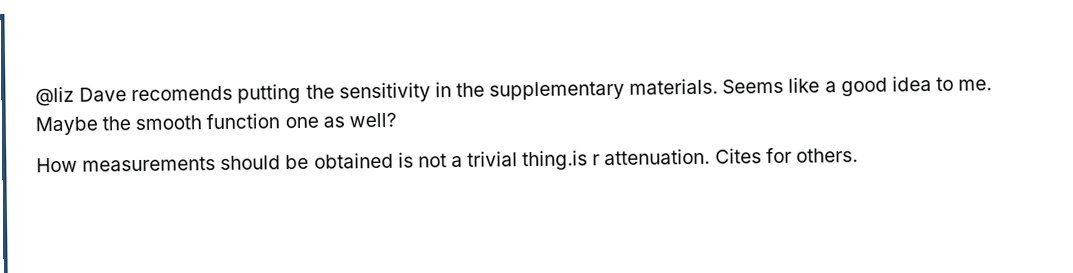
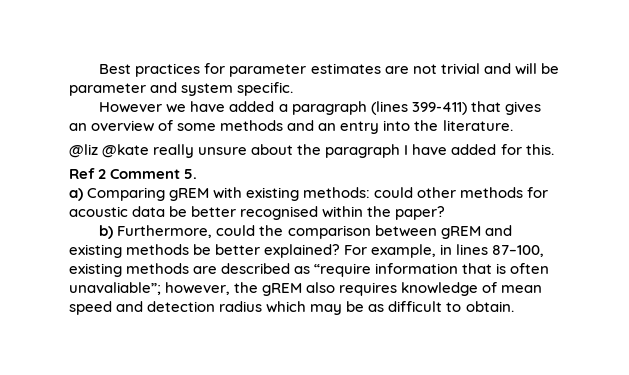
- @liz Dave recomends putting the sensitivity in the supplementary materials. Seems like a good idea to me. Maybe the smooth function one as well?
- How measurements should be obtained is not a trivial thing.is r attenuation. Cites for others.
+ Best practices for parameter estimates are not trivial and will be parameter and system specific.
+ However we have added a paragraph (lines 399-411) that gives an overview of some methods and an entry into the literature.
+ @liz @kate really unsure about the paragraph I have added for this.
+ Ref 2 Comment 5.
+ a) Comparing gREM with existing methods: could other methods for acoustic data be better recognised within the paper?
+ b) Furthermore, could the comparison between gREM and existing methods be better explained? For example, in lines 87–100, existing methods are described as “require information that is often unavaliable”; however, the gREM also requires knowledge of mean speed and detection radius which may be as difficult to obtain.

